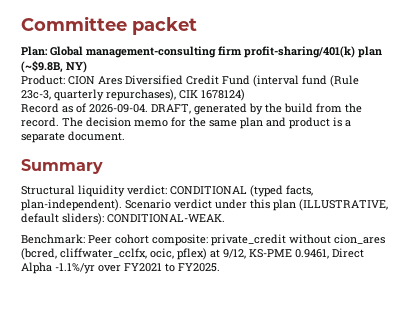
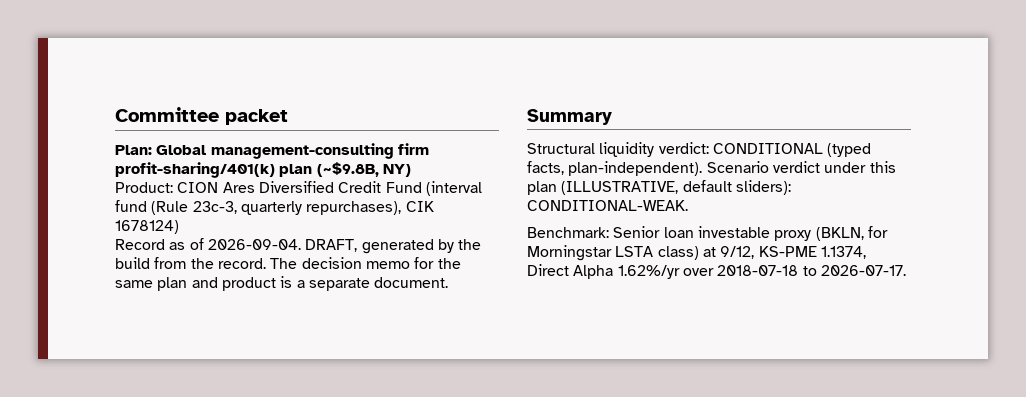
- Benchmark: Peer cohort composite: private_credit without cion_ares (bcred, cliffwater_cclfx, ocic, pflex) at 9/12, KS-PME 0.9461, Direct Alpha -1.1%/yr over FY2021 to FY2025.
+ Benchmark: Senior loan investable proxy (BKLN, for Morningstar LSTA class) at 9/12, KS-PME 1.1374, Direct Alpha 1.62%/yr over 2018-07-18 to 2026-07-17.

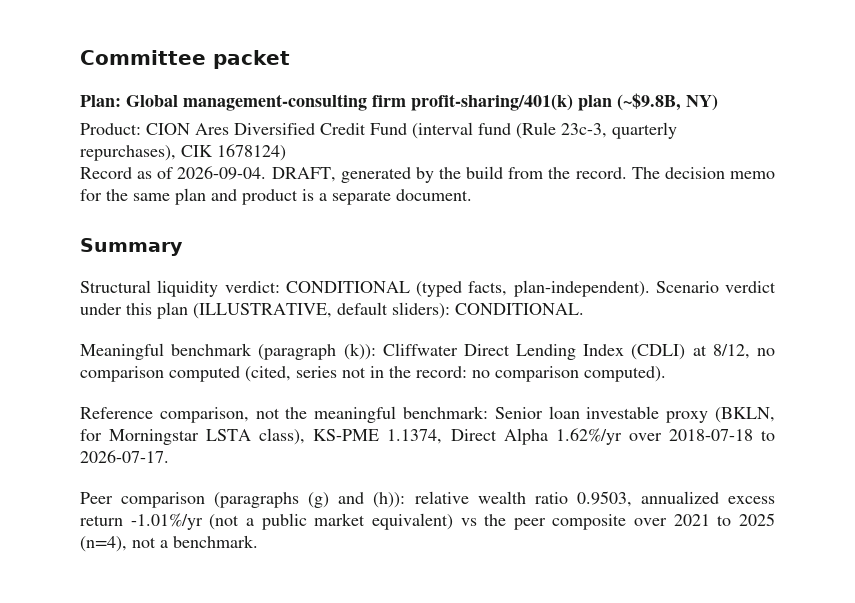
- Scenario verdict under this plan (ILLUSTRATIVE, default sliders): CONDITIONAL-WEAK.
- Benchmark: Senior loan investable proxy (BKLN, for Morningstar LSTA class) at 9/12, KS-PME 1.1374, Direct Alpha 1.62%/yr over 2018-07-18 to 2026-07-17.
+ Scenario verdict under this plan (ILLUSTRATIVE, default sliders): CONDITIONAL.
+ Meaningful benchmark (paragraph (k)): Cliffwater Direct Lending Index (CDLI) at 8/12, no comparison computed (cited, series not in the record: no comparison computed).
+ Reference comparison, not the meaningful benchmark: Senior loan investable proxy (BKLN, for Morningstar LSTA class), KS-PME 1.1374, Direct Alpha 1.62%/yr over 2018-07-18 to 2026-07-17.
+ Peer comparison (paragraphs (g) and (h)): relative wealth ratio 0.9503, annualized excess return -1.01%/yr (not a public market equivalent) vs the peer composite over 2021 to 2025 (n=4), not a benchmark.

